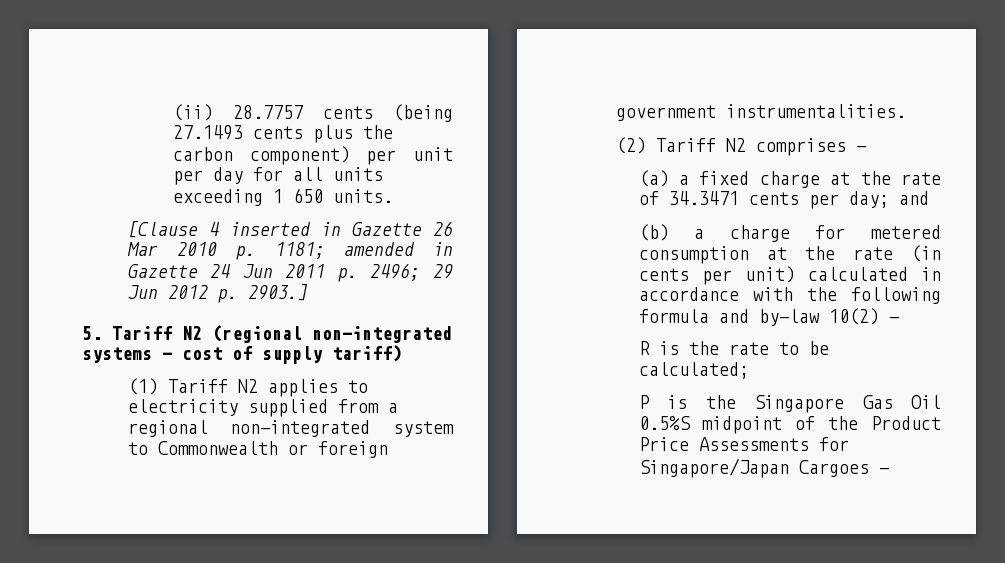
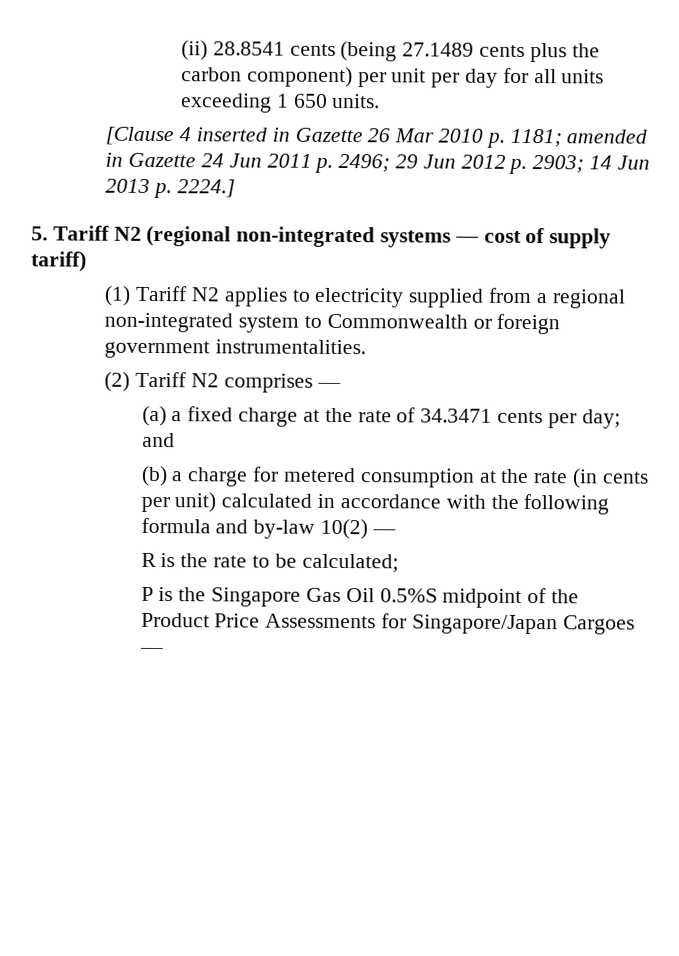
- (ii) 28.7757 cents (being 27.1493 cents plus the carbon component) per unit per day for all units exceeding 1 650 units.
+ (ii) 28.8541 cents (being 27.1489 cents plus the carbon component) per unit per day for all units exceeding 1 650 units.
- [Clause 4 inserted in Gazette 26 Mar 2010 p. 1181; amended in Gazette 24 Jun 2011 p. 2496; 29 Jun 2012 p. 2903.]
+ [Clause 4 inserted in Gazette 26 Mar 2010 p. 1181; amended in Gazette 24 Jun 2011 p. 2496; 29 Jun 2012 p. 2903; 14 Jun 2013 p. 2224.]

